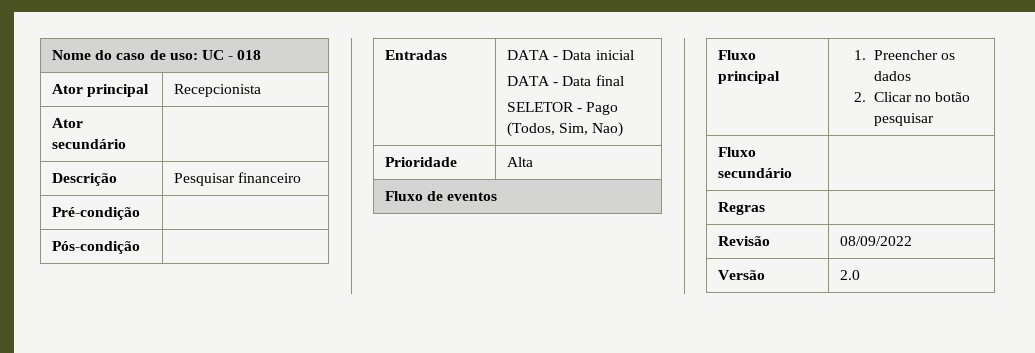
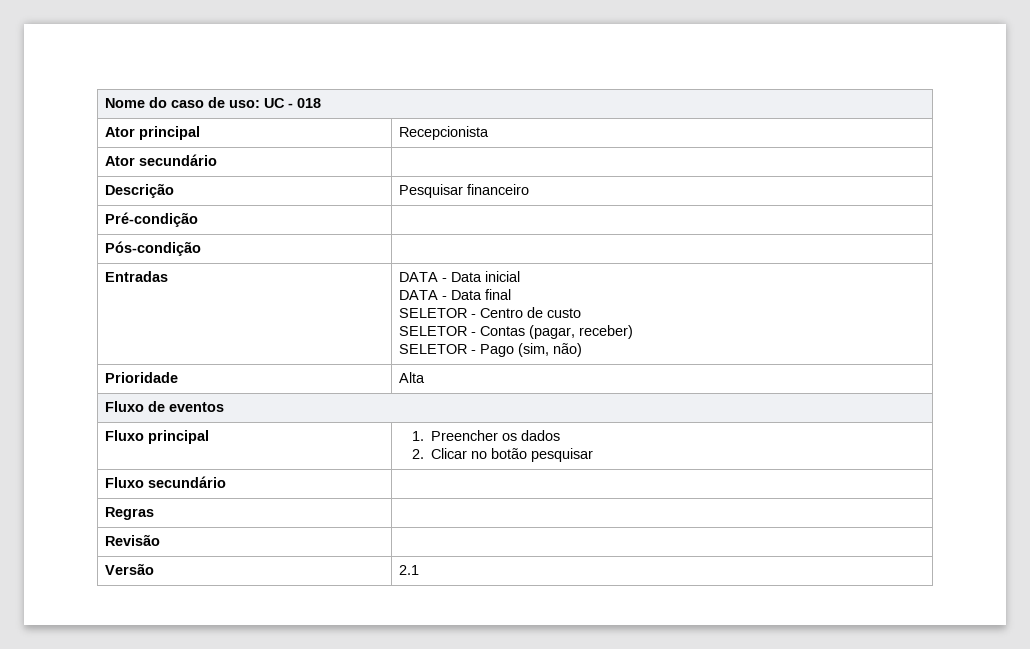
  Entradas | DATA - Data inicial
  DATA - Data final
- SELETOR - Pago (Todos, Sim, Nao)
+ SELETOR - Centro de custo
+ SELETOR - Contas (pagar, receber)
+ SELETOR - Pago (sim, não)
- Revisão | 08/09/2022
+ Revisão |
- Versão | 2.0
+ Versão | 2.1

